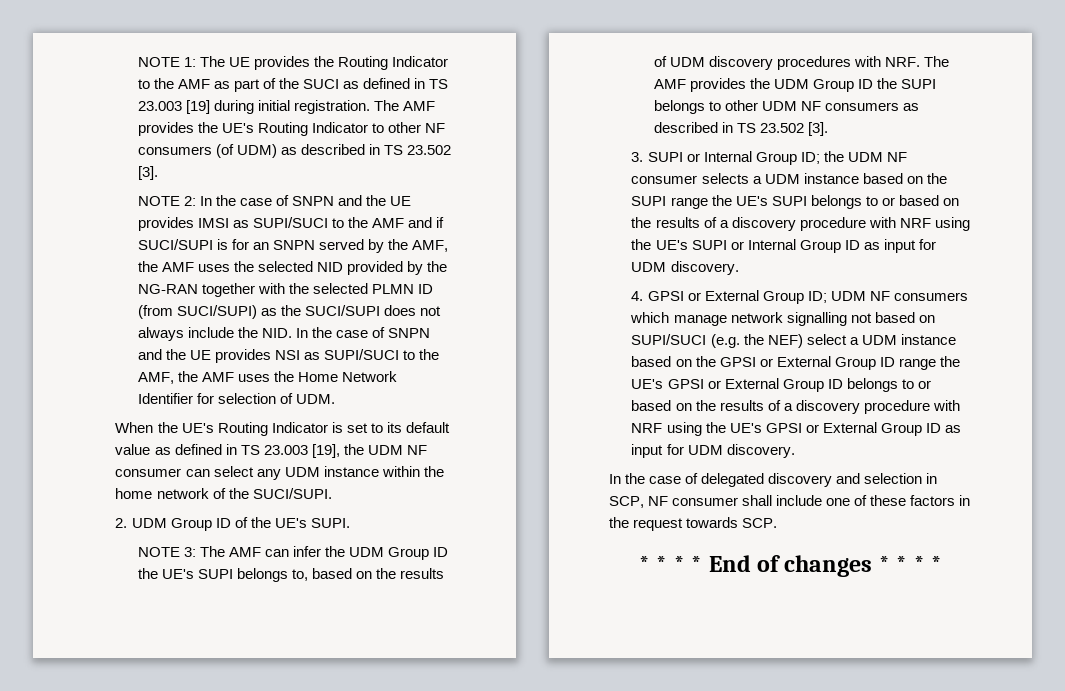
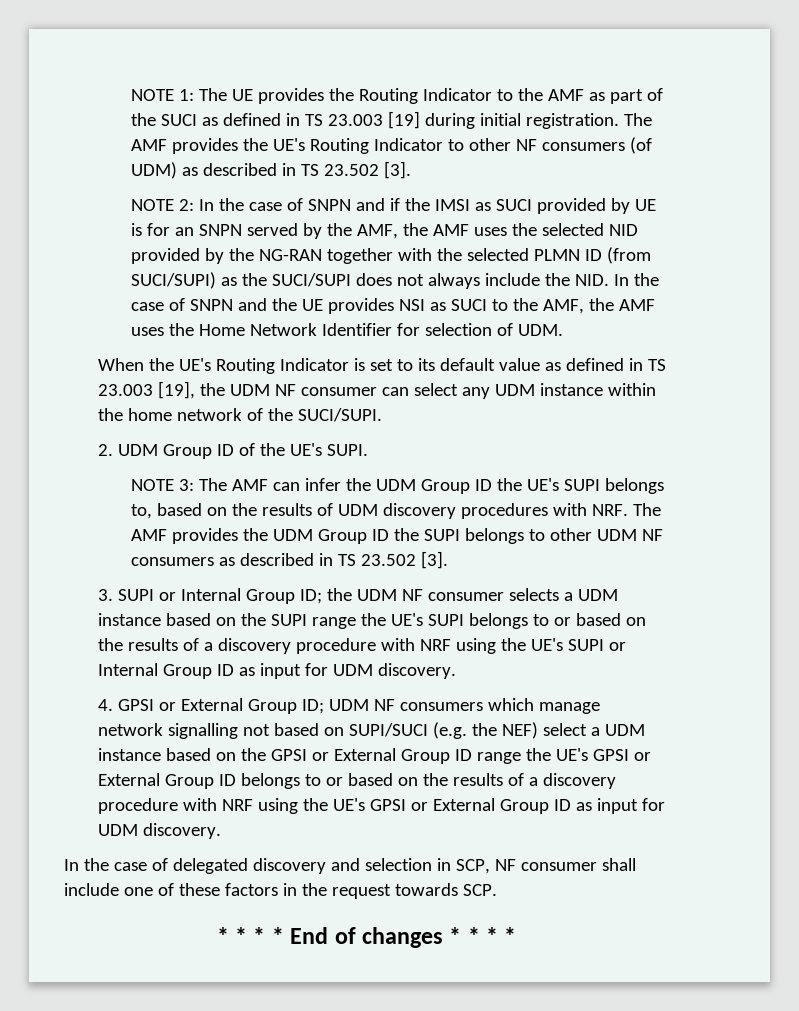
- In the case of SNPN and the UE provides IMSI as SUPI/SUCI to the AMF and if SUCI/SUPI is for an SNPN served by the AMF, the AMF uses the selected NID provided by the NG-RAN together with the selected PLMN ID (from SUCI/SUPI) as the SUCI/SUPI does not always include the NID. In the case of SNPN and the UE provides NSI as SUPI/SUCI to the AMF, the AMF uses the Home Network Identifier for selection of UDM.
+ In the case of SNPN and if the IMSI as SUCI provided by UE is for an SNPN served by the AMF, the AMF uses the selected NID provided by the NG-RAN together with the selected PLMN ID (from SUCI/SUPI) as the SUCI/SUPI does not always include the NID. In the case of SNPN and the UE provides NSI as SUCI to the AMF, the AMF uses the Home Network Identifier for selection of UDM.

